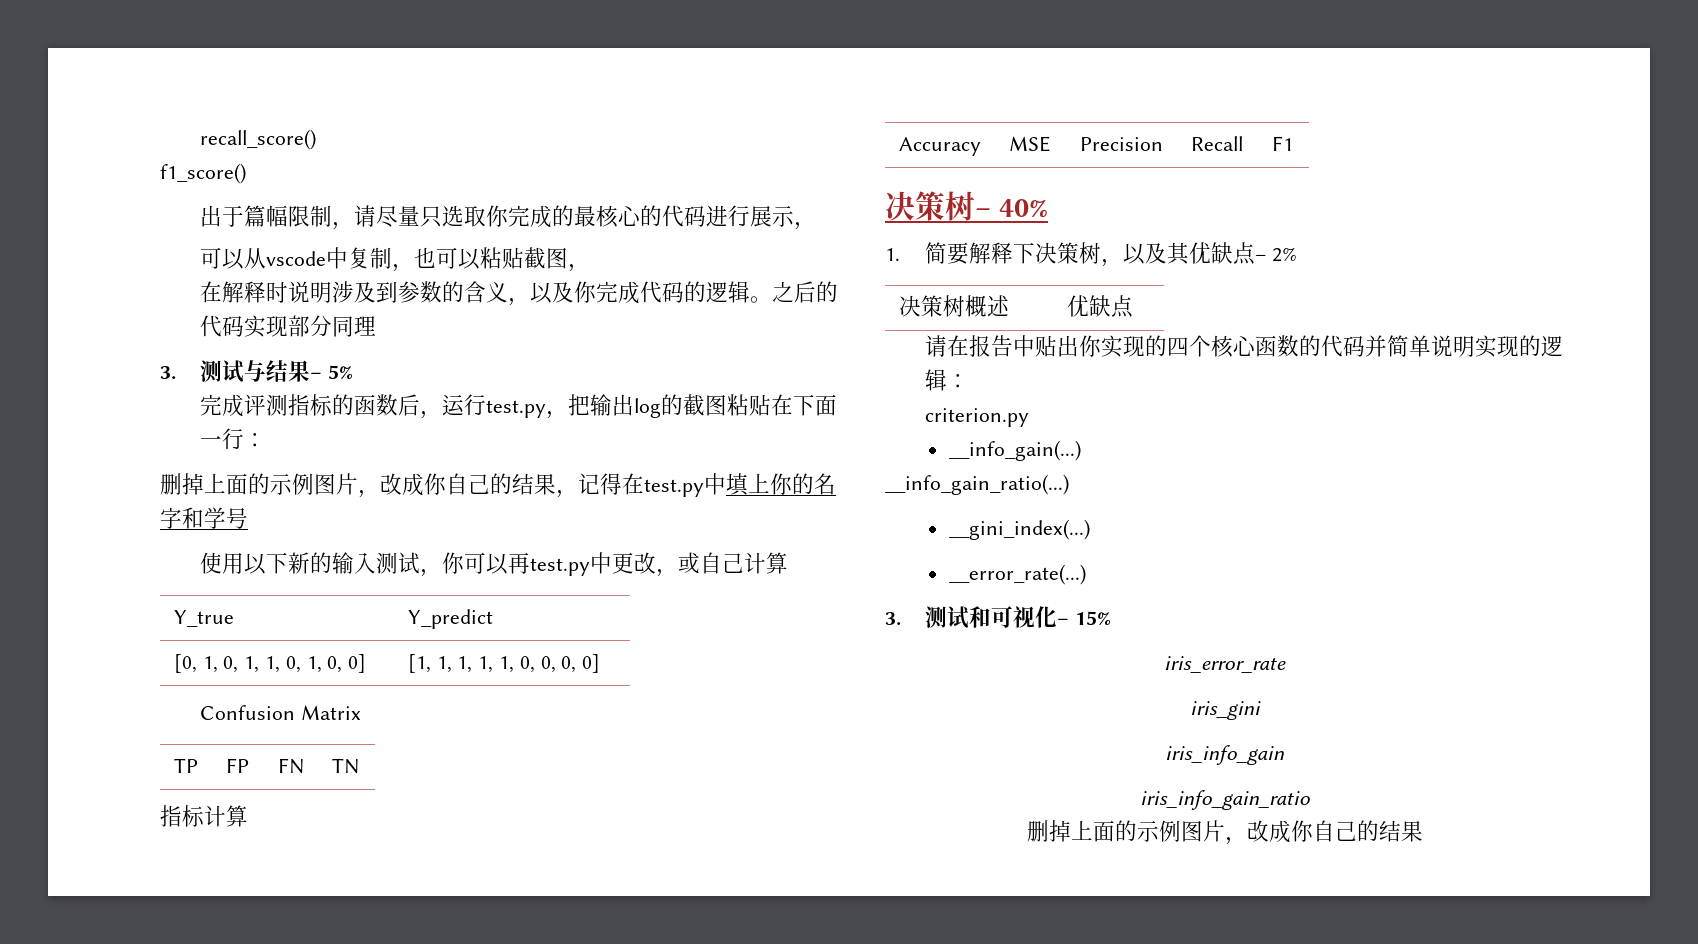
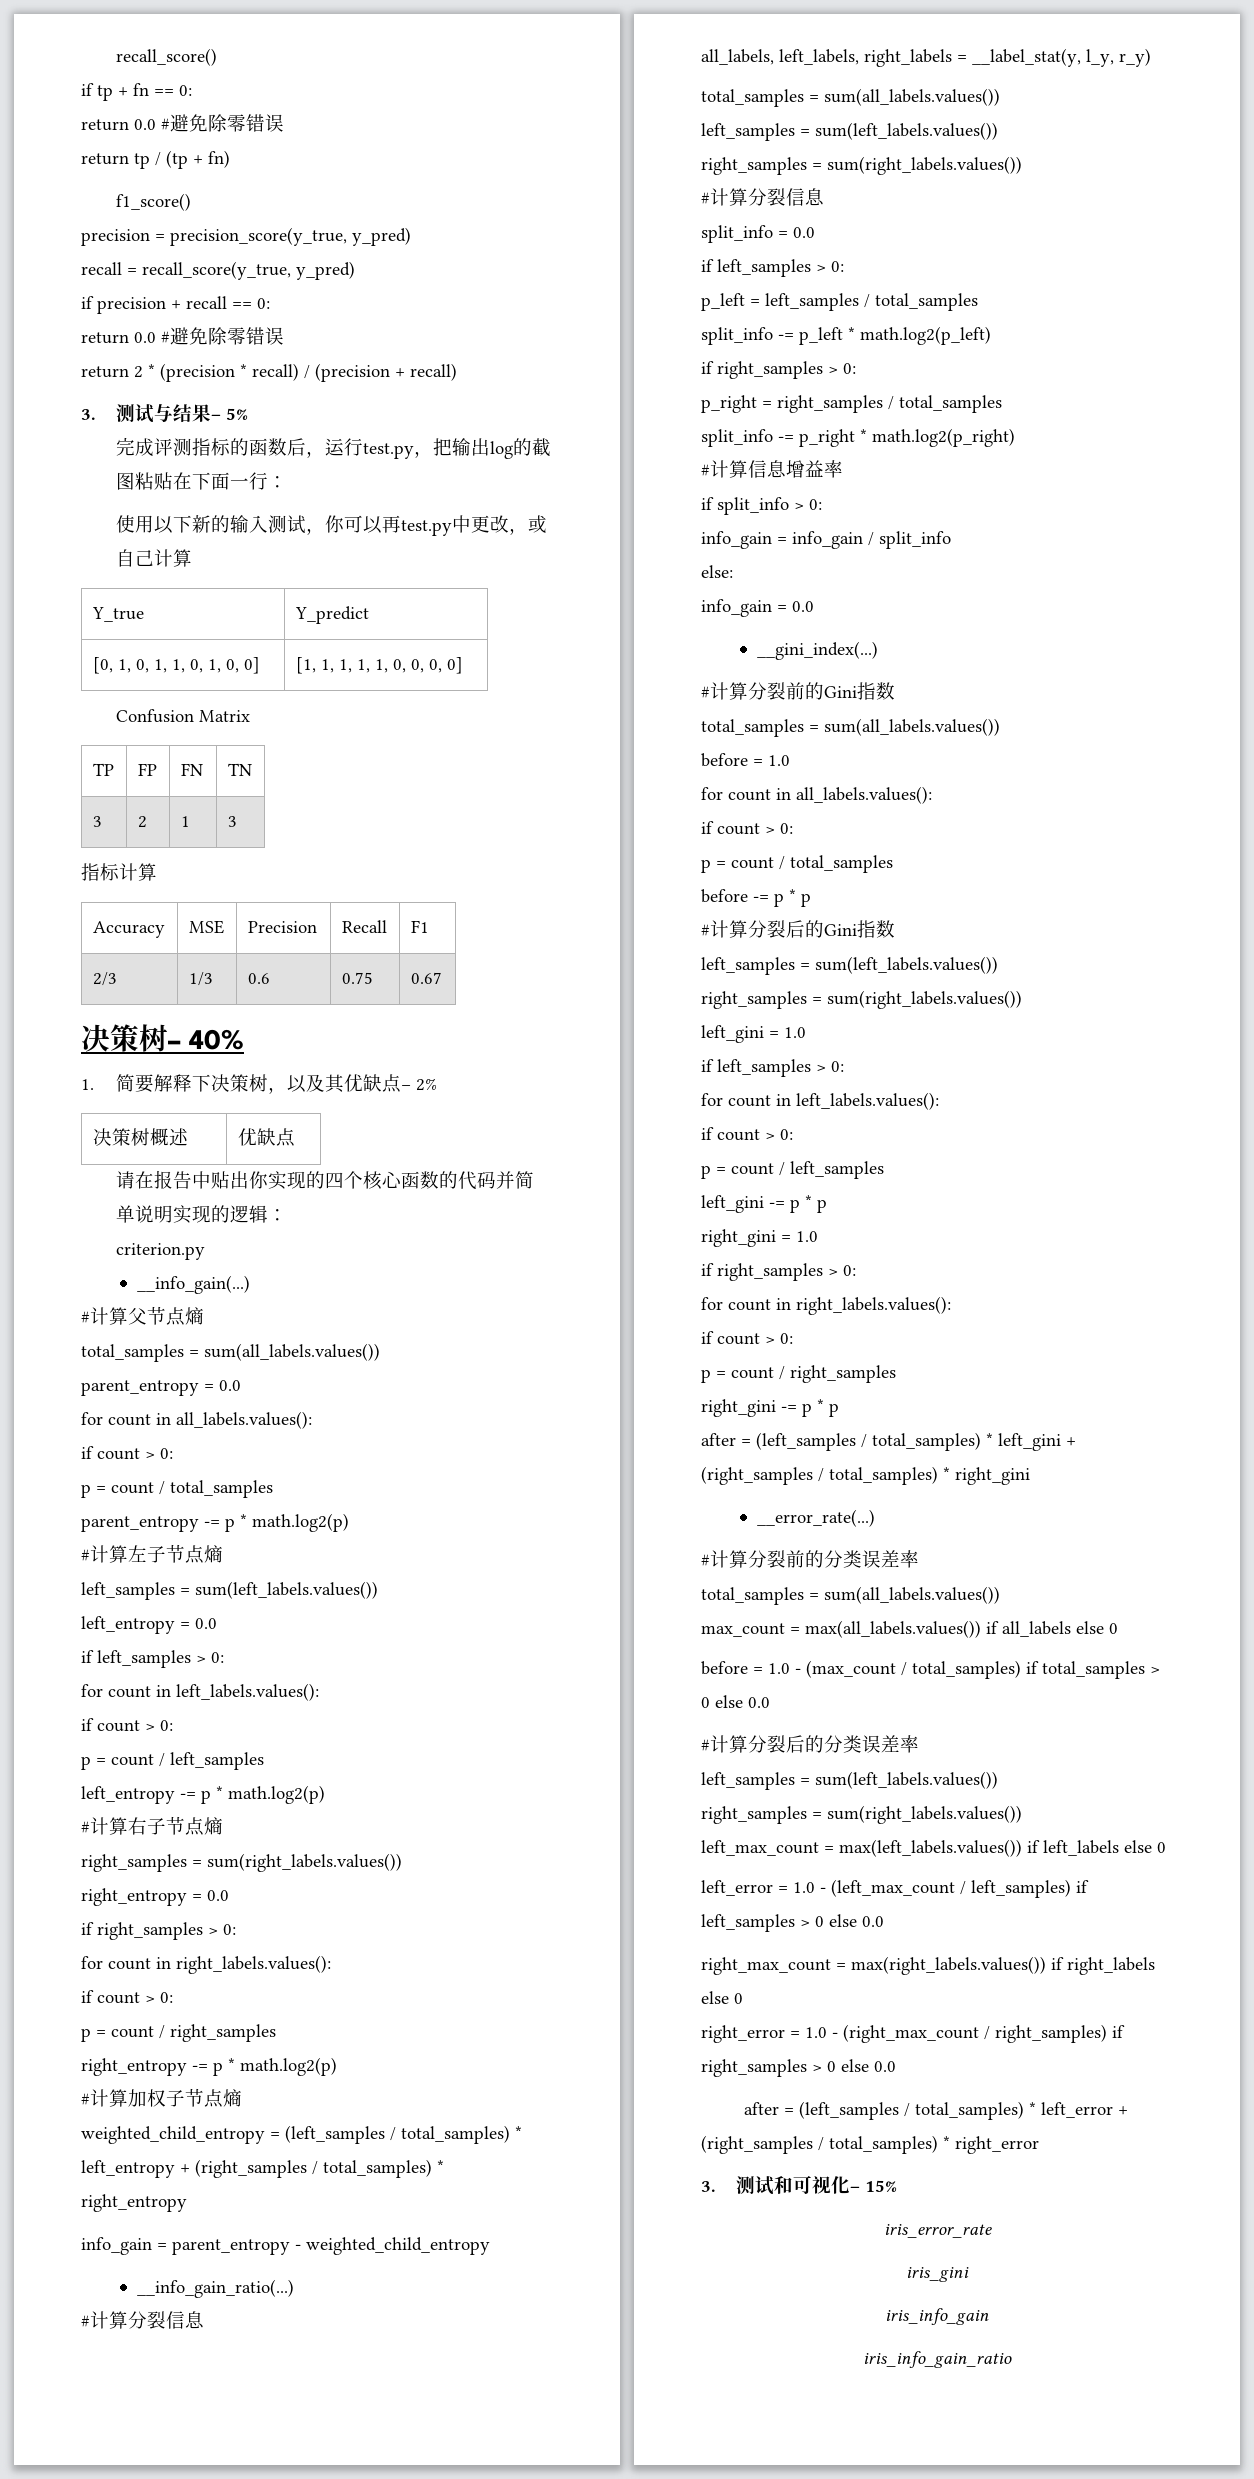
+ if tp + fn == 0:
+ return 0.0 #避免除零错误
+ return tp / (tp + fn)
  f1_score()
- 出于篇幅限制，请尽量只选取你完成的最核心的代码进行展示，
- 可以从vscode中复制，也可以粘贴截图，
- 在解释时说明涉及到参数的含义，以及你完成代码的逻辑。之后的代码实现部分同理
+ precision = precision_score(y_true, y_pred)
+ recall = recall_score(y_true, y_pred)
+ if precision + recall == 0:
+ return 0.0 #避免除零错误
+ return 2 * (precision * recall) / (precision + recall)
- 删掉上面的示例图片，改成你自己的结果，记得在test.py中填上你的名字和学号
+ 3 | 2 | 1 | 3
+ 2/3 | 1/3 | 0.6 | 0.75 | 0.67
+ #计算父节点熵
+ total_samples = sum(all_labels.values())
+ parent_entropy = 0.0
+ for count in all_labels.values():
+ if count > 0:
+ p = count / total_samples
+ parent_entropy -= p * math.log2(p)
+ #计算左子节点熵
+ left_samples = sum(left_labels.values())
+ left_entropy = 0.0
+ if left_samples > 0:
+ for count in left_labels.values():
+ if count > 0:
+ p = count / left_samples
+ left_entropy -= p * math.log2(p)
+ #计算右子节点熵
+ right_samples = sum(right_labels.values())
+ right_entropy = 0.0
+ if right_samples > 0:
+ for count in right_labels.values():
+ if count > 0:
+ p = count / right_samples
+ right_entropy -= p * math.log2(p)
+ #计算加权子节点熵
+ weighted_child_entropy = (left_samples / total_samples) * left_entropy + (right_samples / total_samples) * right_entropy
+ info_gain = parent_entropy - weighted_child_entropy
  __info_gain_ratio(...)
+ #计算分裂信息
+ all_labels, left_labels, right_labels = __label_stat(y, l_y, r_y)
+ total_samples = sum(all_labels.values())
+ left_samples = sum(left_labels.values())
+ right_samples = sum(right_labels.values())
+ #计算分裂信息
+ split_info = 0.0
+ if left_samples > 0:
+ p_left = left_samples / total_samples
+ split_info -= p_left * math.log2(p_left)
+ if right_samples > 0:
+ p_right = right_samples / total_samples
+ split_info -= p_right * math.log2(p_right)
+ #计算信息增益率
+ if split_info > 0:
+ info_gain = info_gain / split_info
+ else:
+ info_gain = 0.0
  __gini_index(...)
+ #计算分裂前的Gini指数
+ total_samples = sum(all_labels.values())
+ before = 1.0
+ for count in all_labels.values():
+ if count > 0:
+ p = count / total_samples
+ before -= p * p
+ #计算分裂后的Gini指数
+ left_samples = sum(left_labels.values())
+ right_samples = sum(right_labels.values())
+ left_gini = 1.0
+ if left_samples > 0:
+ for count in left_labels.values():
+ if count > 0:
+ p = count / left_samples
+ left_gini -= p * p
+ right_gini = 1.0
+ if right_samples > 0:
+ for count in right_labels.values():
+ if count > 0:
+ p = count / right_samples
+ right_gini -= p * p
+ after = (left_samples / total_samples) * left_gini + (right_samples / total_samples) * right_gini
  __error_rate(...)
+ #计算分裂前的分类误差率
+ total_samples = sum(all_labels.values())
+ max_count = max(all_labels.values()) if all_labels else 0
+ before = 1.0 - (max_count / total_samples) if total_samples > 0 else 0.0
+ #计算分裂后的分类误差率
+ left_samples = sum(left_labels.values())
+ right_samples = sum(right_labels.values())
+ left_max_count = max(left_labels.values()) if left_labels else 0
+ left_error = 1.0 - (left_max_count / left_samples) if left_samples > 0 else 0.0
+ right_max_count = max(right_labels.values()) if right_labels else 0
+ right_error = 1.0 - (right_max_count / right_samples) if right_samples > 0 else 0.0
+ after = (left_samples / total_samples) * left_error + (right_samples / total_samples) * right_error
  iris_info_gain_ratio
- 删掉上面的示例图片，改成你自己的结果

